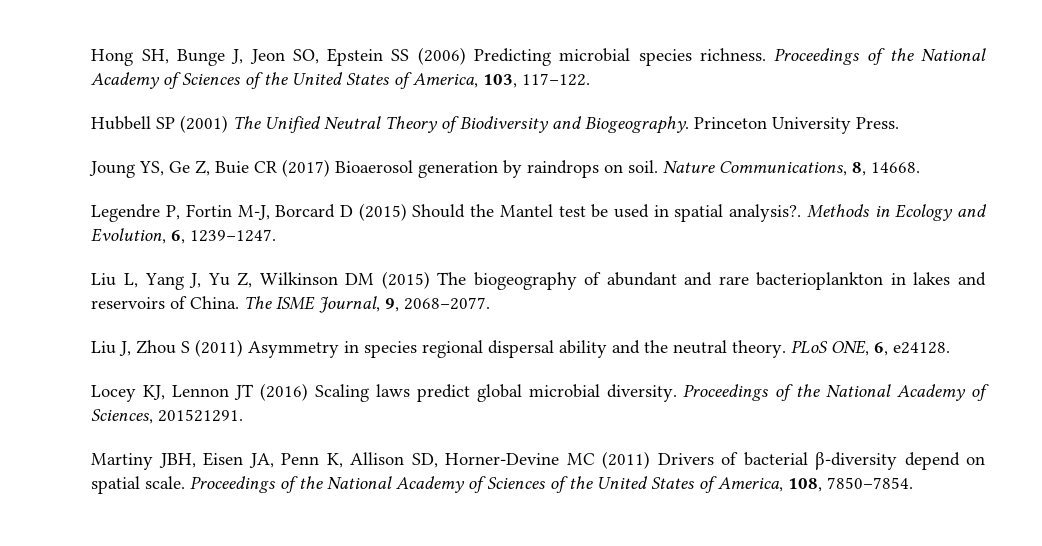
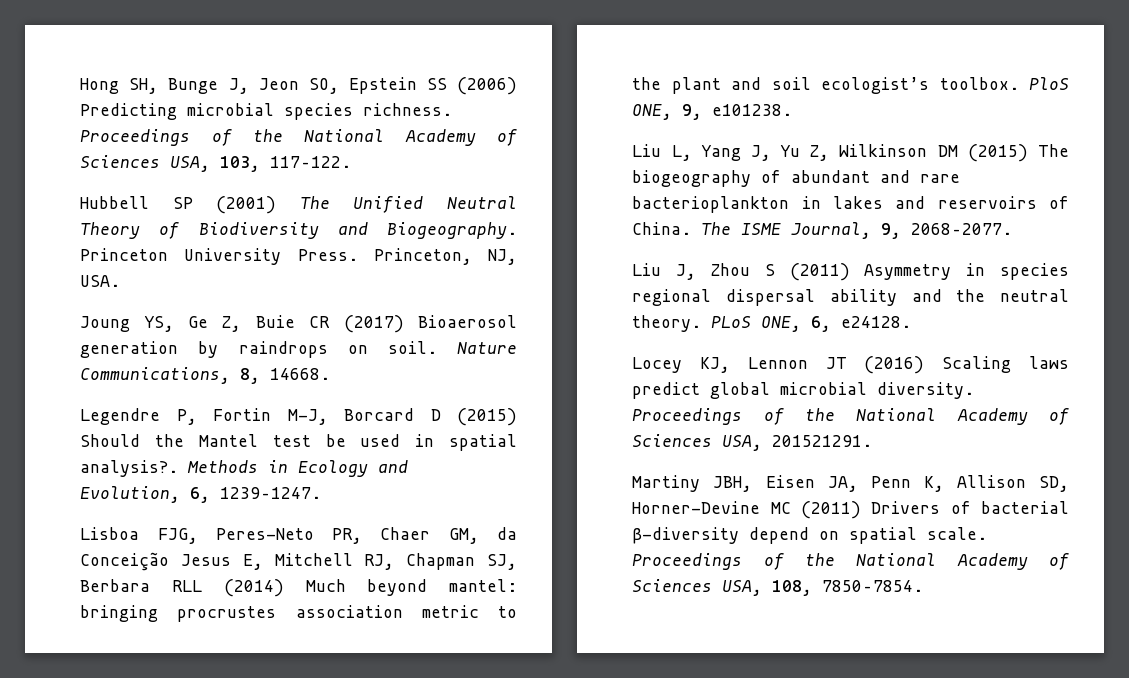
- Proceedings of the National Academy of Sciences of the United States of America, 103, 117–122.
+ Proceedings of the National Academy of Sciences USA, 103, 117–122.
+ Princeton, NJ, USA.
+ Lisboa FJG, Peres-Neto PR, Chaer GM, da Conceição Jesus E, Mitchell RJ, Chapman SJ, Berbara RLL (2014) Much beyond mantel: bringing procrustes association metric to the plant and soil ecologist’s toolbox. PloS ONE, 9, e101238.
- Proceedings of the National Academy of Sciences, 201521291.
+ Proceedings of the National Academy of Sciences USA, 201521291.
- Proceedings of the National Academy of Sciences of the United States of America, 108, 7850–7854.
+ Proceedings of the National Academy of Sciences USA, 108, 7850–7854.

